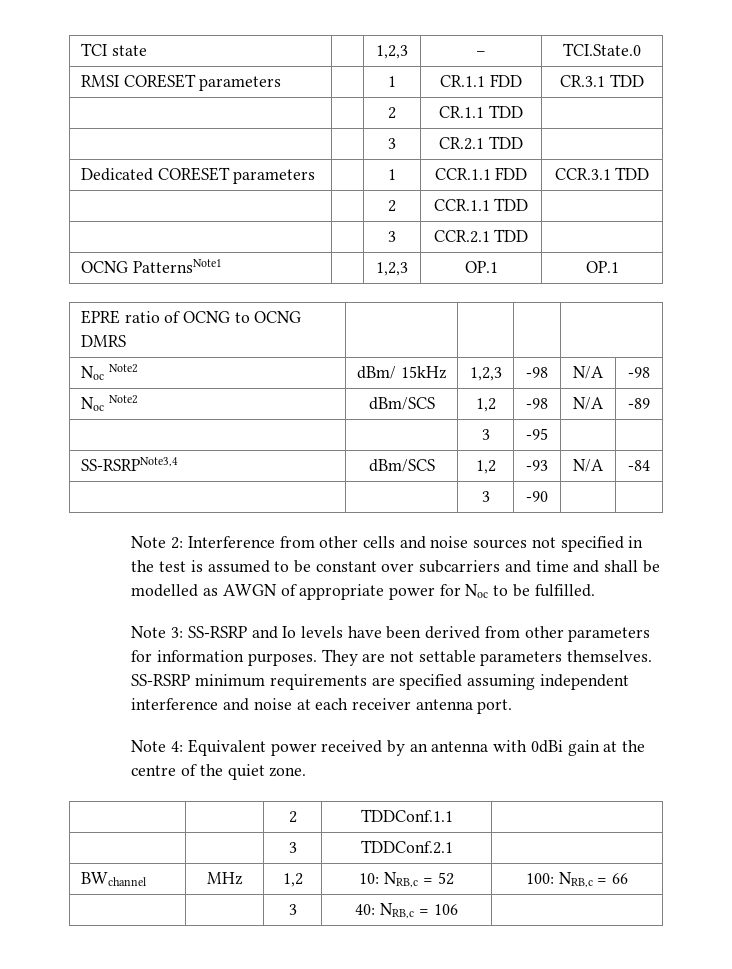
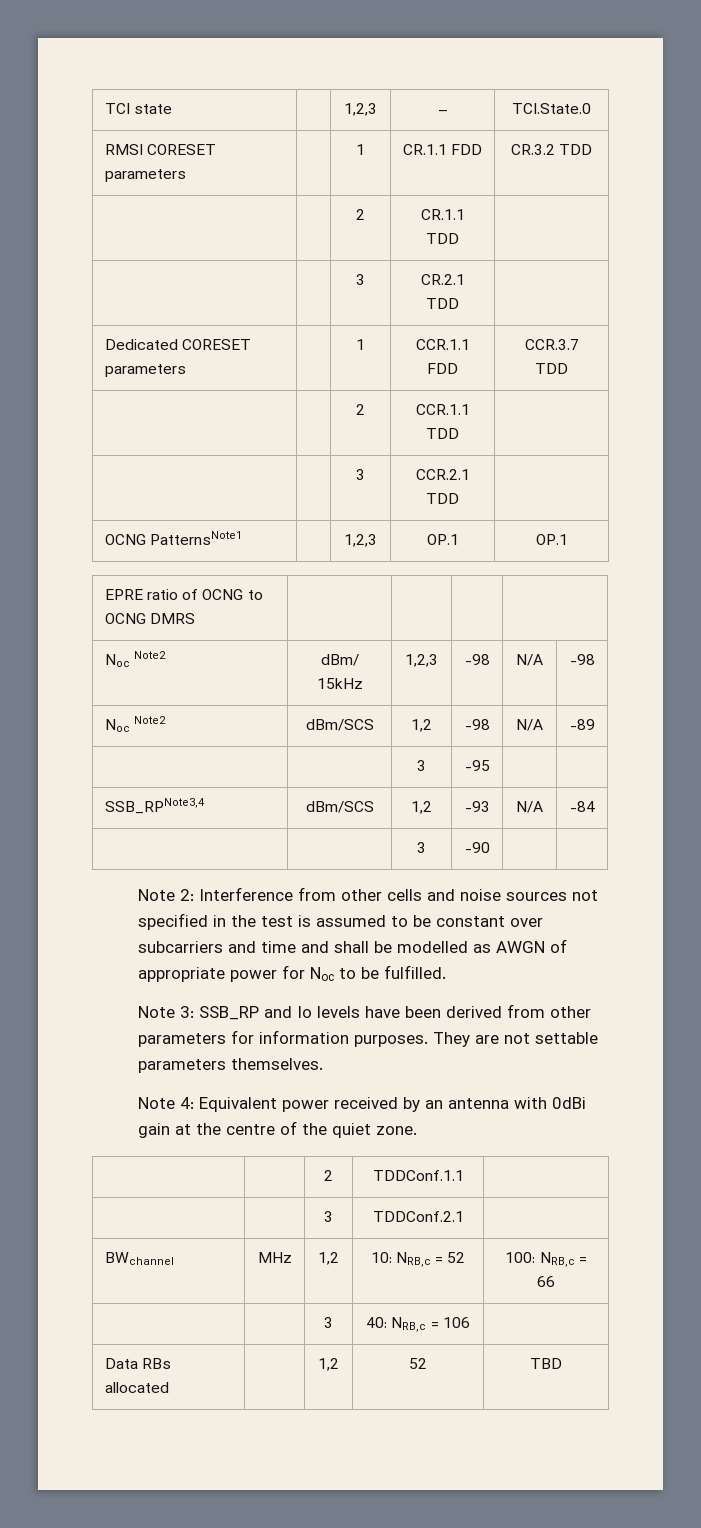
- RMSI CORESET parameters | | 1 | CR.1.1 FDD | CR.3.1 TDD
+ RMSI CORESET parameters | | 1 | CR.1.1 FDD | CR.3.2 TDD
- Dedicated CORESET parameters | | 1 | CCR.1.1 FDD | CCR.3.1 TDD
+ Dedicated CORESET parameters | | 1 | CCR.1.1 FDD | CCR.3.7 TDD
- SS-RSRPNote3,4 | dBm/SCS | 1,2 | -93 | N/A | -84
+ SSB_RPNote3,4 | dBm/SCS | 1,2 | -93 | N/A | -84
- Note 3: SS-RSRP and Io levels have been derived from other parameters for information purposes.
+ Note 3: SSB_RP and Io levels have been derived from other parameters for information purposes.
- SS-RSRP minimum requirements are specified assuming independent interference and noise at each receiver antenna port.
+ Data RBs allocated | | 1,2 | 52 | TBD

